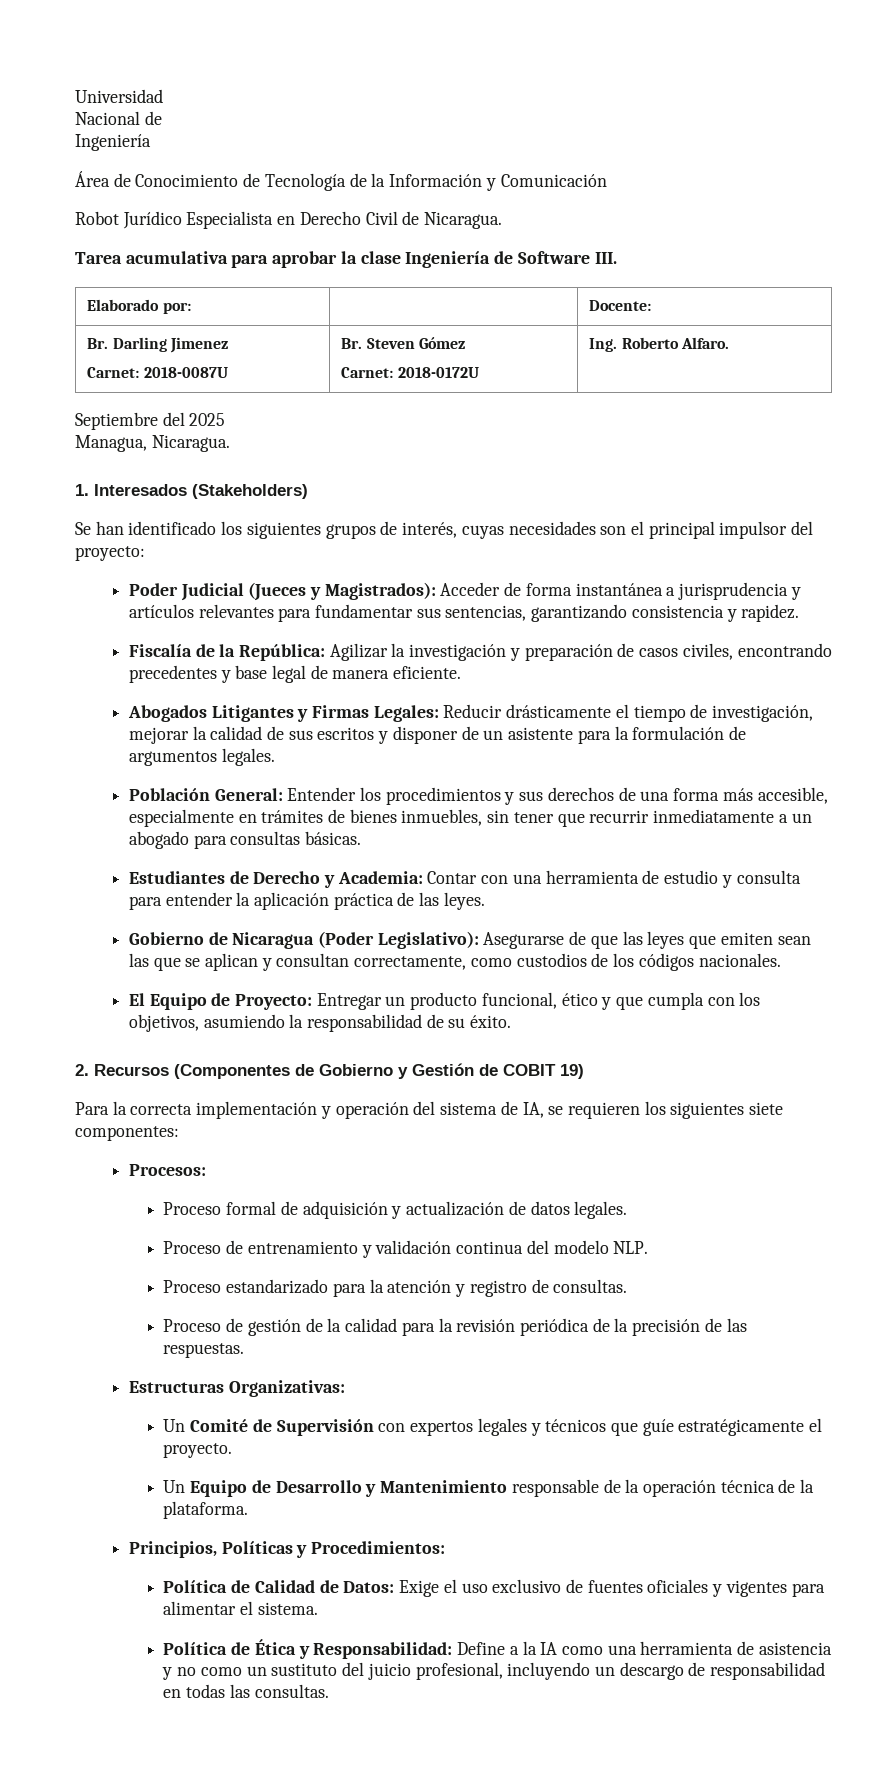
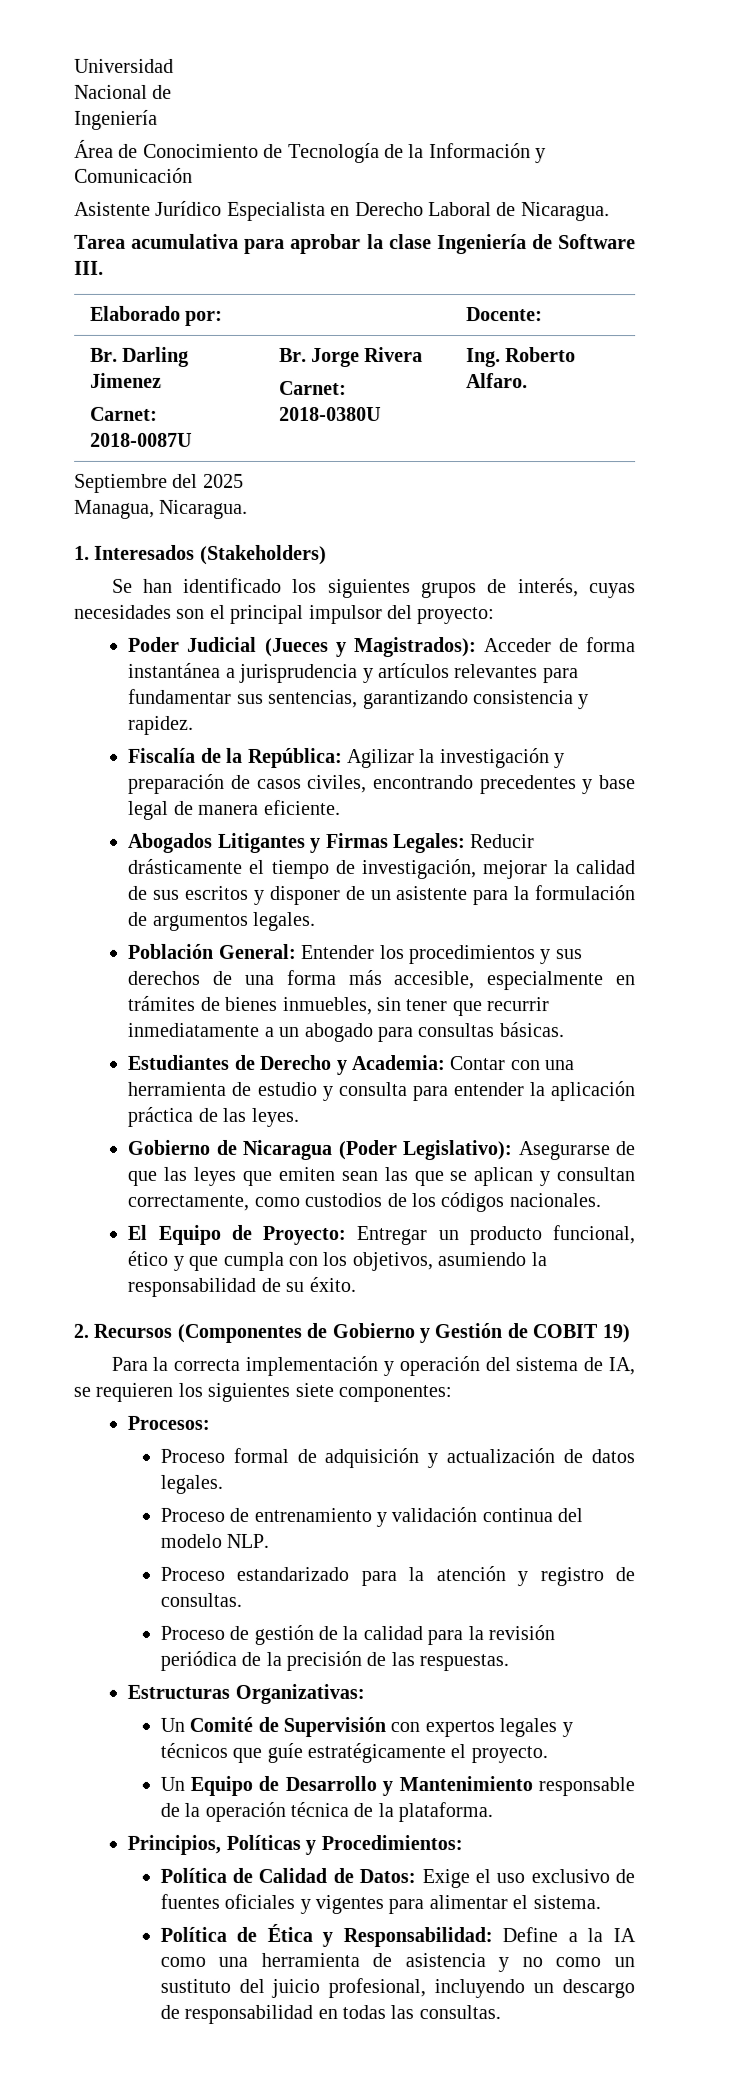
- Robot Jurídico Especialista en Derecho Civil de Nicaragua.
+ Asistente Jurídico Especialista en Derecho Laboral de Nicaragua.
  Br. Darling Jimenez
- Carnet: 2018-0087U | Br. Steven Gómez
- Carnet: 2018-0172U | Ing. Roberto Alfaro.
+ Carnet: 2018-0087U | Br. Jorge Rivera
+ Carnet: 2018-0380U | Ing. Roberto Alfaro.

